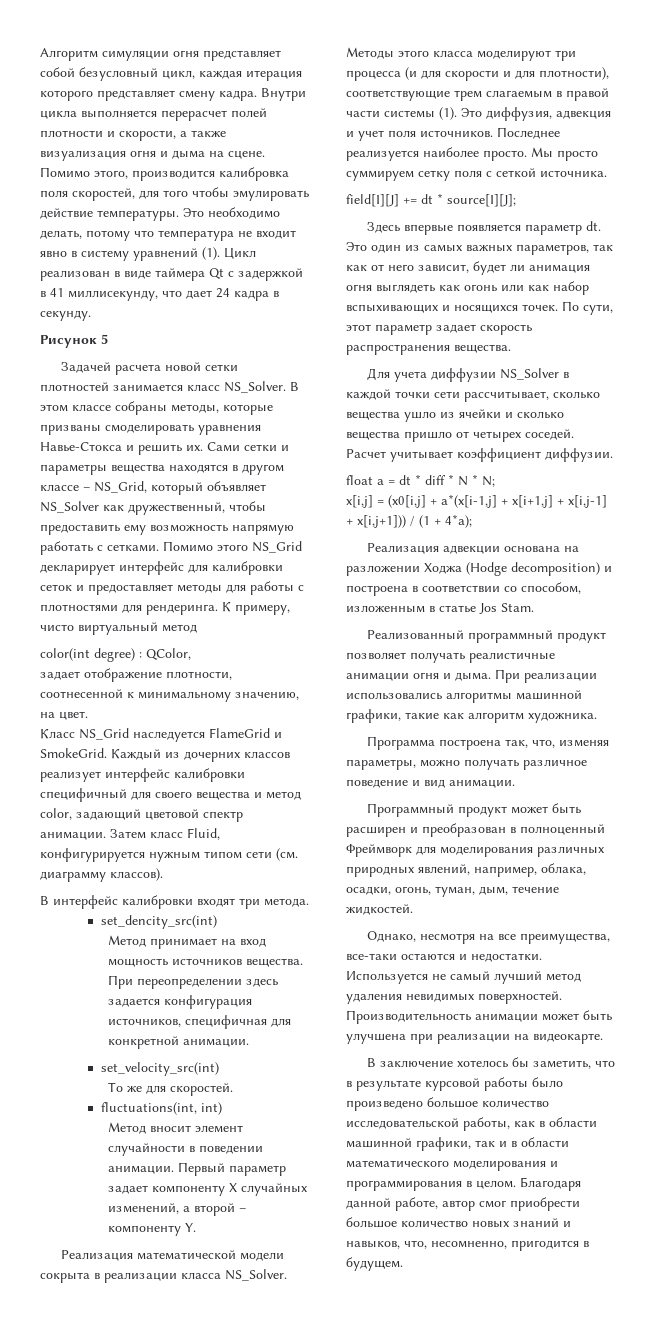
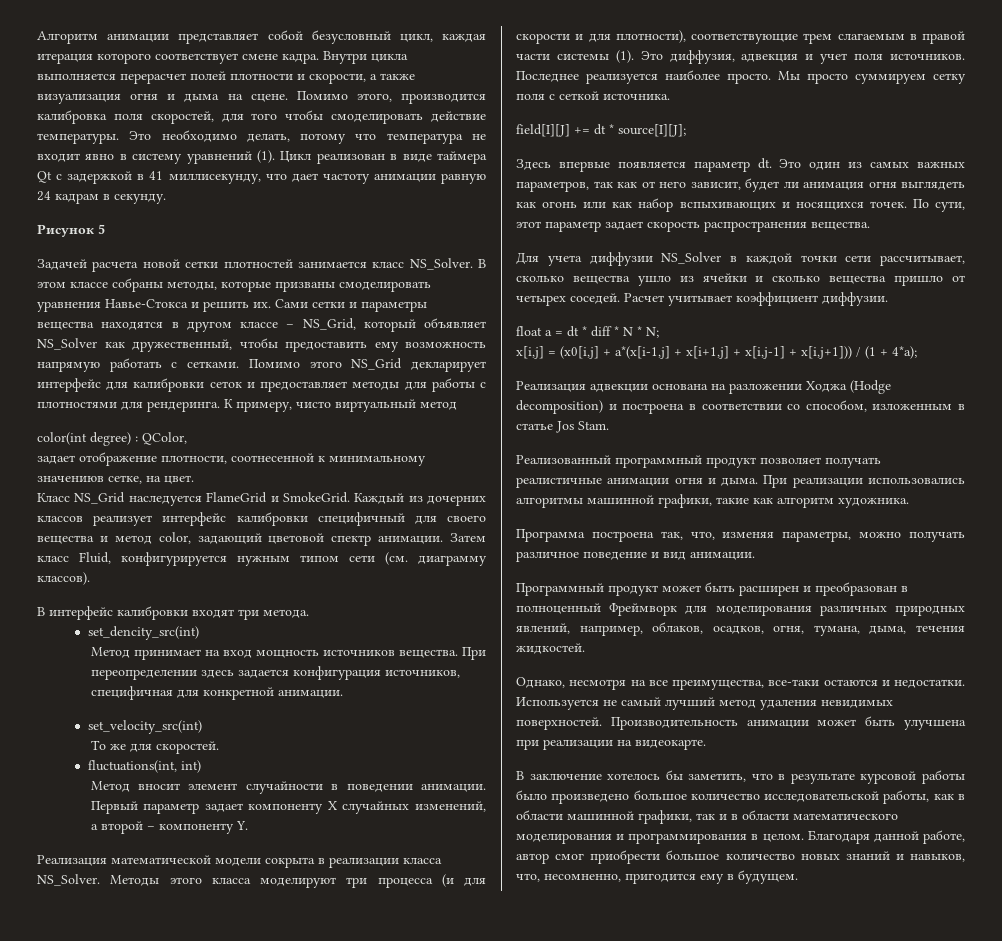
- Алгоритм симуляции огня представляет собой безусловный цикл, каждая итерация которого представляет смену кадра.
+ Алгоритм анимации представляет собой безусловный цикл, каждая итерация которого соответствует смене кадра.
- Помимо этого, производится калибровка поля скоростей, для того чтобы эмулировать действие температуры.
+ Помимо этого, производится калибровка поля скоростей, для того чтобы смоделировать действие температуры.
- Цикл реализован в виде таймера Qt с задержкой в 41 миллисекунду, что дает 24 кадра в секунду.
+ Цикл реализован в виде таймера Qt с задержкой в 41 миллисекунду, что дает частоту анимации равную 24 кадрам в секунду.
- задает отображение плотности, соотнесенной к минимальному значению, на цвет.
+ задает отображение плотности, соотнесенной к минимальному значениюв сетке, на цвет.
- Программный продукт может быть расширен и преобразован в полноценный Фреймворк для моделирования различных природных явлений, например, облака, осадки, огонь, туман, дым, течение жидкостей.
+ Программный продукт может быть расширен и преобразован в полноценный Фреймворк для моделирования различных природных явлений, например, облаков, осадков, огня, тумана, дыма, течения жидкостей.
- Благодаря данной работе, автор смог приобрести большое количество новых знаний и навыков, что, несомненно, пригодится в будущем.
+ Благодаря данной работе, автор смог приобрести большое количество новых знаний и навыков, что, несомненно, пригодится ему в будущем.

